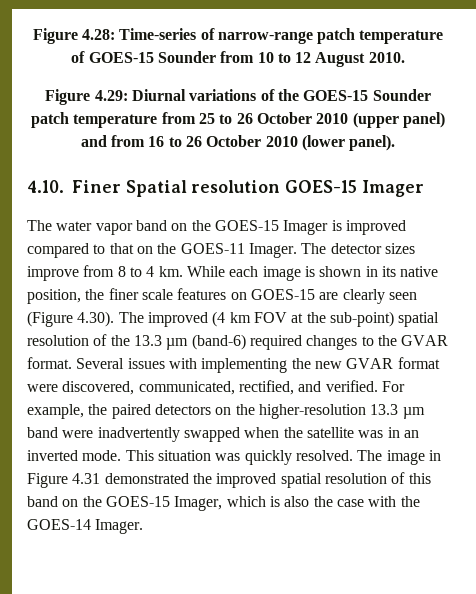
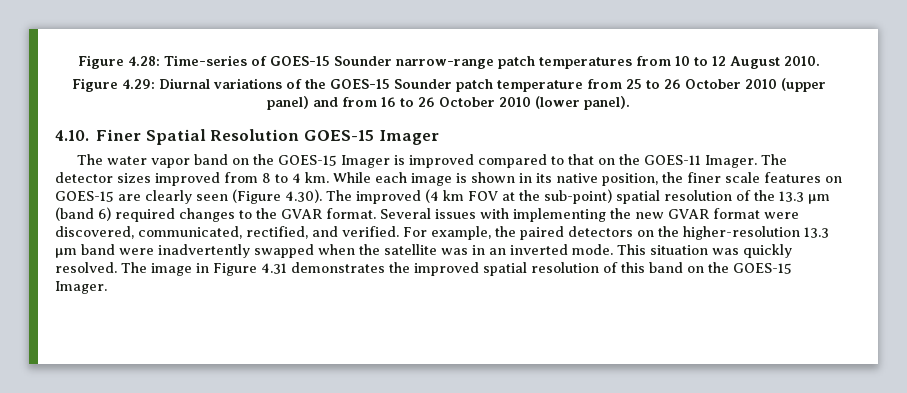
- Figure 4.28: Time-series of narrow-range patch temperature of GOES-15 Sounder from 10 to 12 August 2010.
+ Figure 4.28: Time-series of GOES-15 Sounder narrow-range patch temperatures from 10 to 12 August 2010.
- 4.10. Finer Spatial resolution GOES-15 Imager
+ 4.10. Finer Spatial Resolution GOES-15 Imager
- The detector sizes improve from 8 to 4 km.
+ The detector sizes improved from 8 to 4 km.
- While each image is shown in its native position, the finer scale features on GOES-15 are clearly seen (Figure 4.30). The improved (4 km FOV at the sub-point) spatial resolution of the 13.3 µm (band-6) required changes to the GVAR format.
+ While each image is shown in its native position, the finer scale features on GOES-15 are clearly seen (Figure 4.30). The improved (4 km FOV at the sub-point) spatial resolution of the 13.3 µm (band 6) required changes to the GVAR format.
- The image in Figure 4.31 demonstrated the improved spatial resolution of this band on the GOES-15 Imager, which is also the case with the GOES-14 Imager.
+ The image in Figure 4.31 demonstrates the improved spatial resolution of this band on the GOES-15 Imager.

